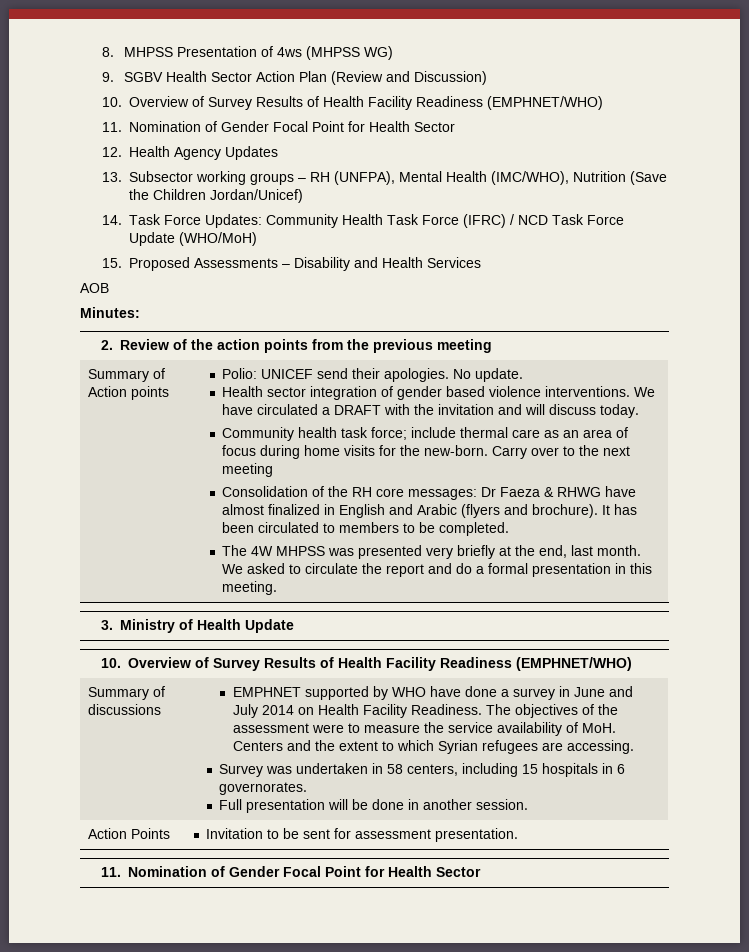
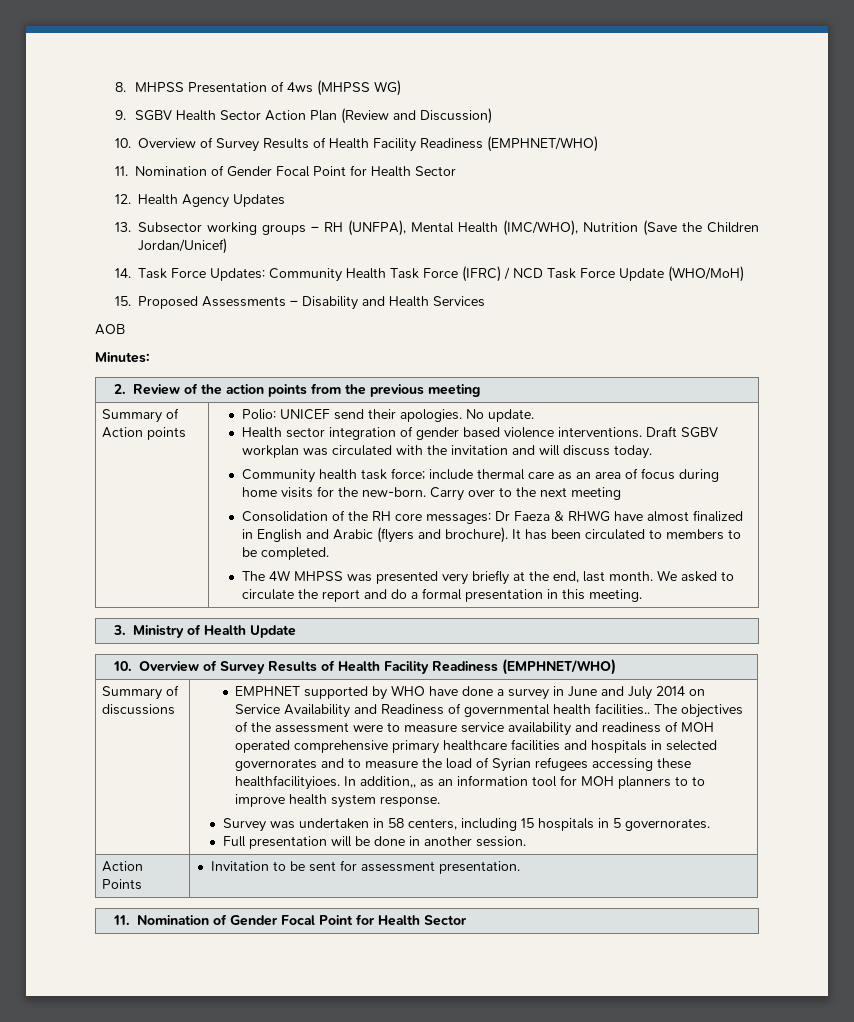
- We have circulated a DRAFT with the invitation and will discuss today.
+ Draft SGBV workplan was circulated with the invitation and will discuss today.
- EMPHNET supported by WHO have done a survey in June and July 2014 on Health Facility Readiness.
+ EMPHNET supported by WHO have done a survey in June and July 2014 on Service Availability and Readiness of governmental health facilities..
- The objectives of the assessment were to measure the service availability of MoH. Centers and the extent to which Syrian refugees are accessing.
+ The objectives of the assessment were to measure service availability and readiness of MOH operated comprehensive primary healthcare facilities and hospitals in selected governorates and to measure the load of Syrian refugees accessing these healthfacilityioes. In addition,, as an information tool for MOH planners to to improve health system response.
- Survey was undertaken in 58 centers, including 15 hospitals in 6 governorates.
+ Survey was undertaken in 58 centers, including 15 hospitals in 5 governorates.

